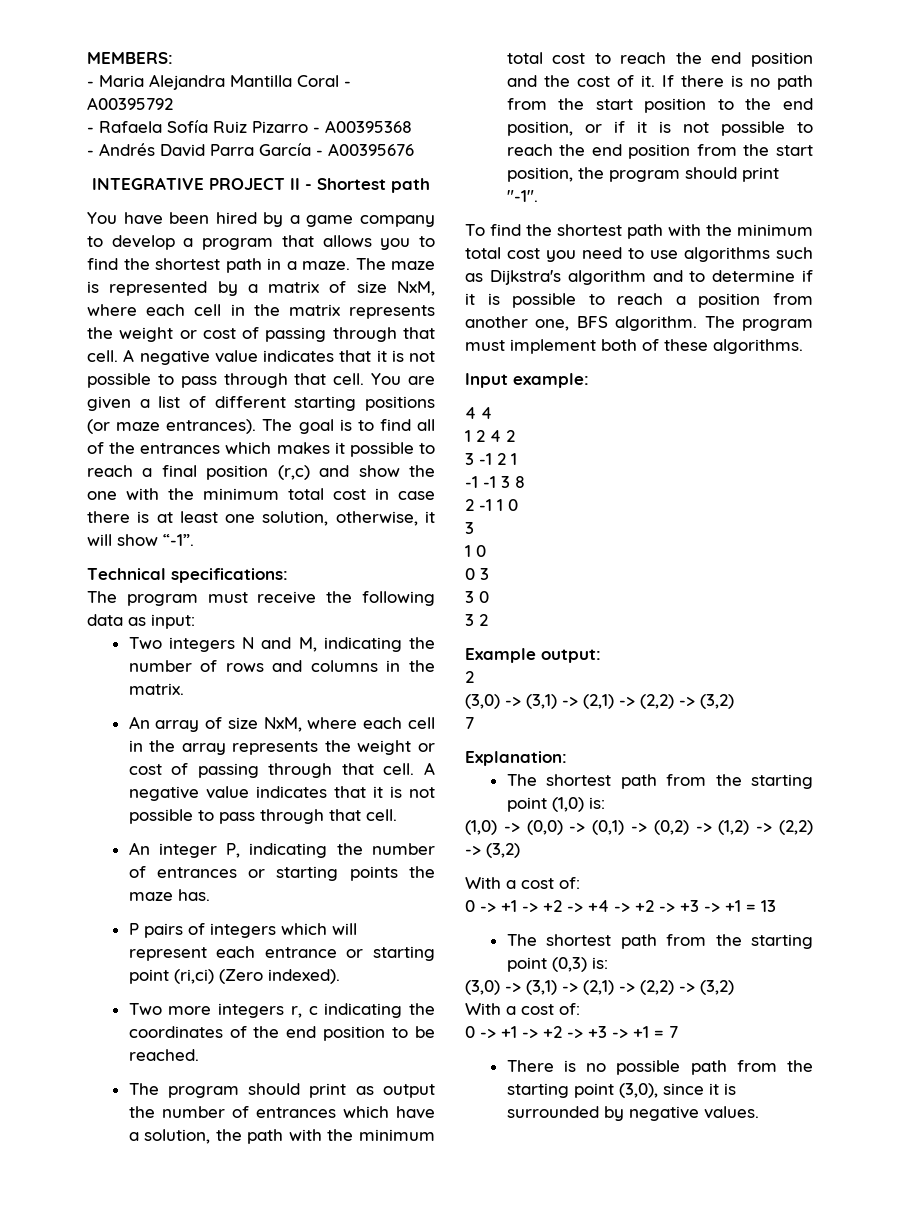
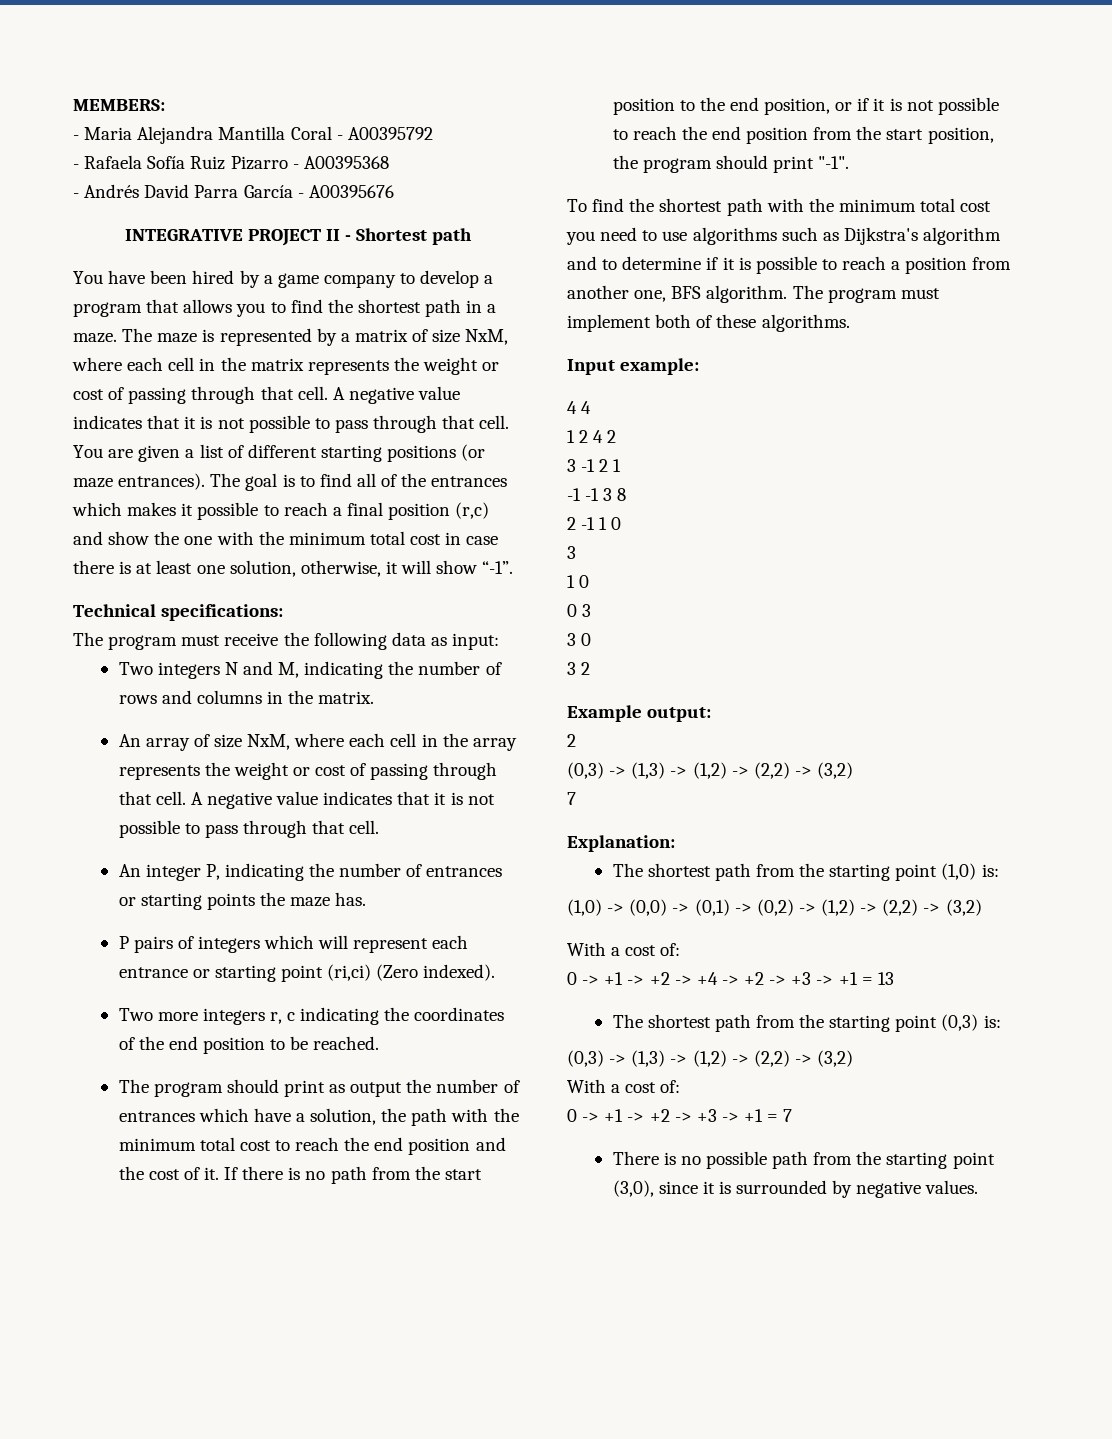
  Example output:
  2
- (3,0) -> (3,1) -> (2,1) -> (2,2) -> (3,2)
+ (0,3) -> (1,3) -> (1,2) -> (2,2) -> (3,2)
  The shortest path from the starting point (0,3) is:
- (3,0) -> (3,1) -> (2,1) -> (2,2) -> (3,2)
+ (0,3) -> (1,3) -> (1,2) -> (2,2) -> (3,2)

